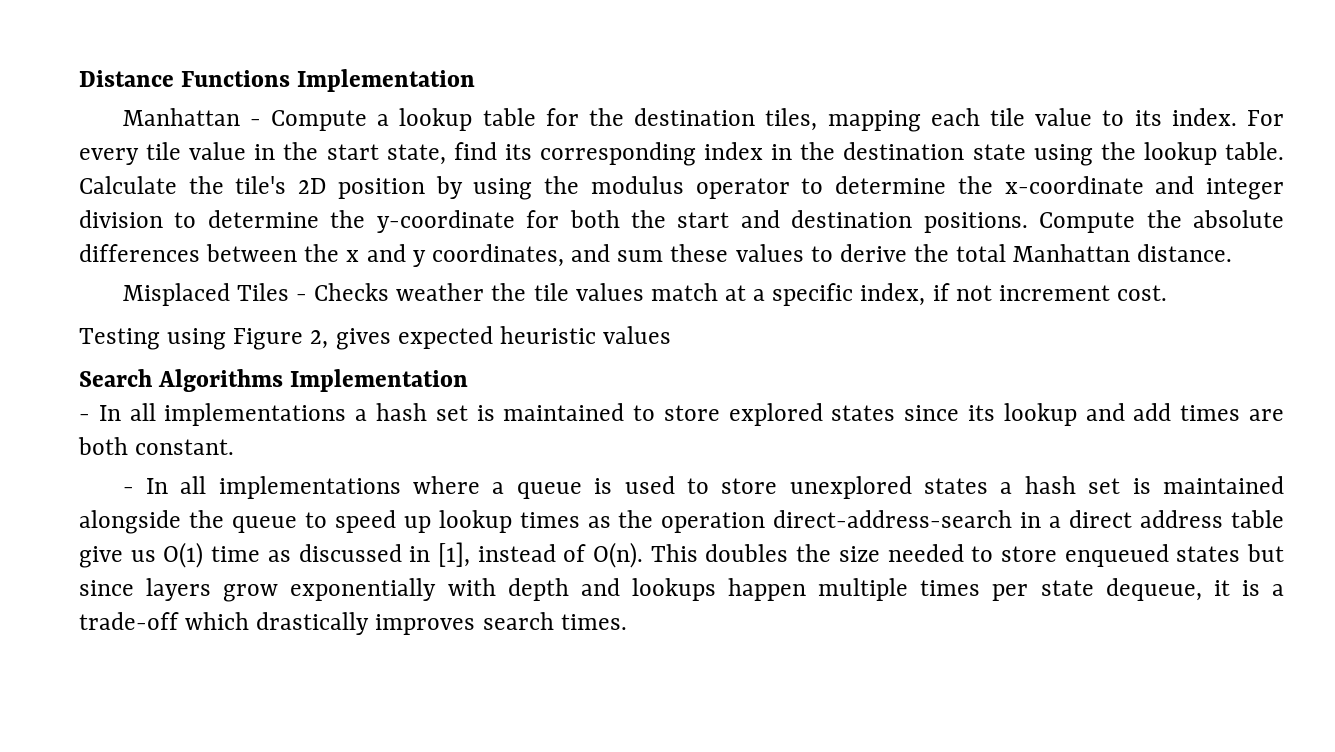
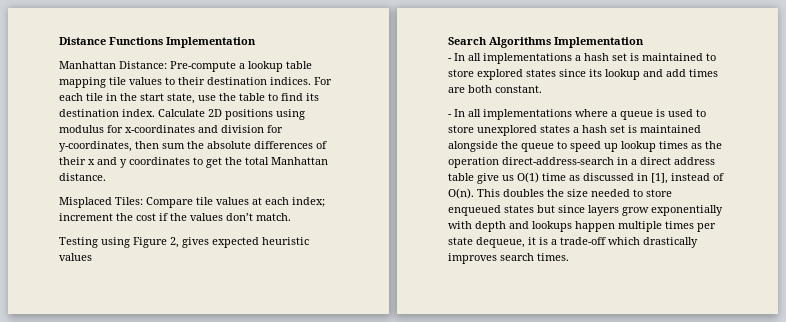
- Manhattan - Compute a lookup table for the destination tiles, mapping each tile value to its index. For every tile value in the start state, find its corresponding index in the destination state using the lookup table. Calculate the tile's 2D position by using the modulus operator to determine the x-coordinate and integer division to determine the y-coordinate for both the start and destination positions. Compute the absolute differences between the x and y coordinates, and sum these values to derive the total Manhattan distance.
+ Manhattan Distance: Pre-compute a lookup table mapping tile values to their destination indices. For each tile in the start state, use the table to find its destination index. Calculate 2D positions using modulus for x-coordinates and division for y-coordinates, then sum the absolute differences of their x and y coordinates to get the total Manhattan distance.
- Misplaced Tiles - Checks weather the tile values match at a specific index, if not increment cost.
+ Misplaced Tiles: Compare tile values at each index; increment the cost if the values don’t match.

